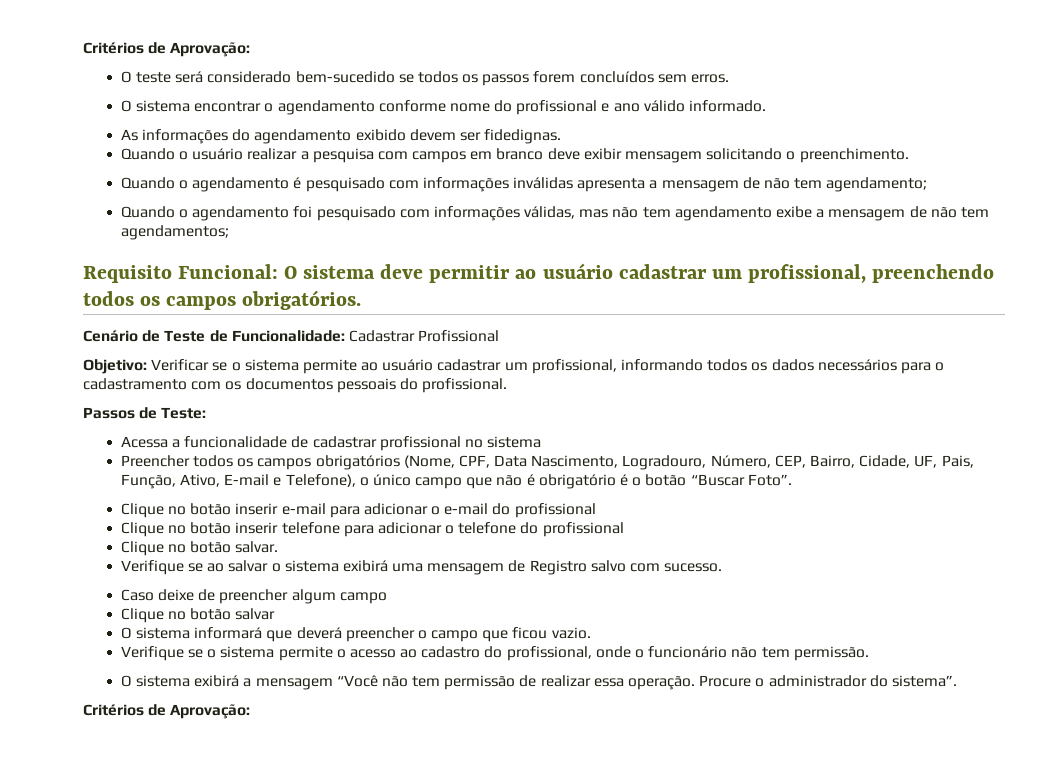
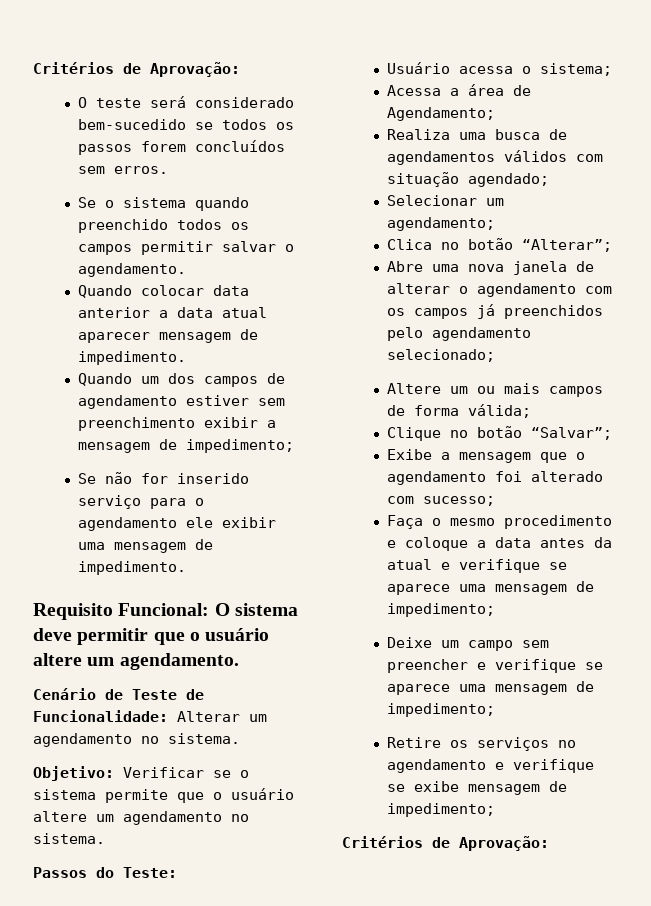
- O sistema encontrar o agendamento conforme nome do profissional e ano válido informado.
- As informações do agendamento exibido devem ser fidedignas.
- Quando o usuário realizar a pesquisa com campos em branco deve exibir mensagem solicitando o preenchimento.
- Quando o agendamento é pesquisado com informações inválidas apresenta a mensagem de não tem agendamento;
- Quando o agendamento foi pesquisado com informações válidas, mas não tem agendamento exibe a mensagem de não tem agendamentos;
+ Se o sistema quando preenchido todos os campos permitir salvar o agendamento.
+ Quando colocar data anterior a data atual aparecer mensagem de impedimento.
+ Quando um dos campos de agendamento estiver sem preenchimento exibir a mensagem de impedimento;
+ Se não for inserido serviço para o agendamento ele exibir uma mensagem de impedimento.
- Requisito Funcional: O sistema deve permitir ao usuário cadastrar um profissional, preenchendo todos os campos obrigatórios.
+ Requisito Funcional: O sistema deve permitir que o usuário altere um agendamento.
- Cenário de Teste de Funcionalidade: Cadastrar Profissional
+ Cenário de Teste de Funcionalidade: Alterar um agendamento no sistema.
- Objetivo: Verificar se o sistema permite ao usuário cadastrar um profissional, informando todos os dados necessários para o cadastramento com os documentos pessoais do profissional.
+ Objetivo: Verificar se o sistema permite que o usuário altere um agendamento no sistema.
- Passos de Teste:
+ Passos do Teste:
- Acessa a funcionalidade de cadastrar profissional no sistema
- Preencher todos os campos obrigatórios (Nome, CPF, Data Nascimento, Logradouro, Número, CEP, Bairro, Cidade, UF, Pais, Função, Ativo, E-mail e Telefone), o único campo que não é obrigatório é o botão “Buscar Foto”.
- Clique no botão inserir e-mail para adicionar o e-mail do profissional
- Clique no botão inserir telefone para adicionar o telefone do profissional
- Clique no botão salvar.
- Verifique se ao salvar o sistema exibirá uma mensagem de Registro salvo com sucesso.
- Caso deixe de preencher algum campo
- Clique no botão salvar
- O sistema informará que deverá preencher o campo que ficou vazio.
- Verifique se o sistema permite o acesso ao cadastro do profissional, onde o funcionário não tem permissão.
- O sistema exibirá a mensagem “Você não tem permissão de realizar essa operação. Procure o administrador do sistema”.
+ Usuário acessa o sistema;
+ Acessa a área de Agendamento;
+ Realiza uma busca de agendamentos válidos com situação agendado;
+ Selecionar um agendamento;
+ Clica no botão “Alterar”;
+ Abre uma nova janela de alterar o agendamento com os campos já preenchidos pelo agendamento selecionado;
+ Altere um ou mais campos de forma válida;
+ Clique no botão “Salvar”;
+ Exibe a mensagem que o agendamento foi alterado com sucesso;
+ Faça o mesmo procedimento e coloque a data antes da atual e verifique se aparece uma mensagem de impedimento;
+ Deixe um campo sem preencher e verifique se aparece uma mensagem de impedimento;
+ Retire os serviços no agendamento e verifique se exibe mensagem de impedimento;

